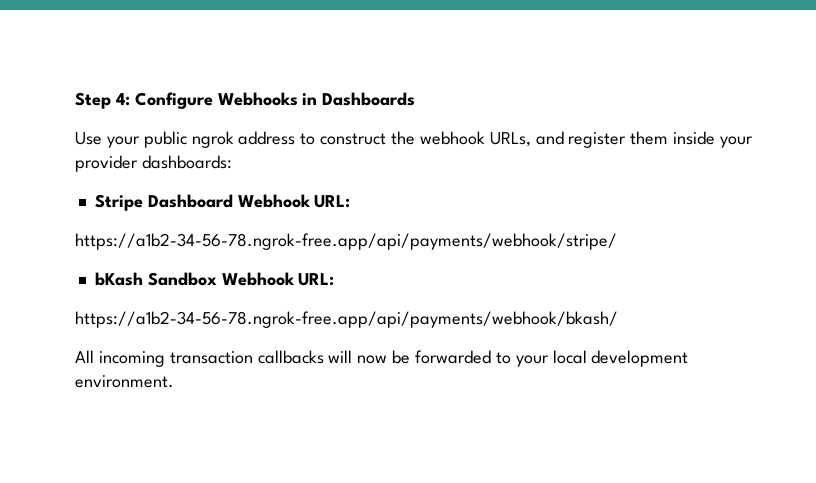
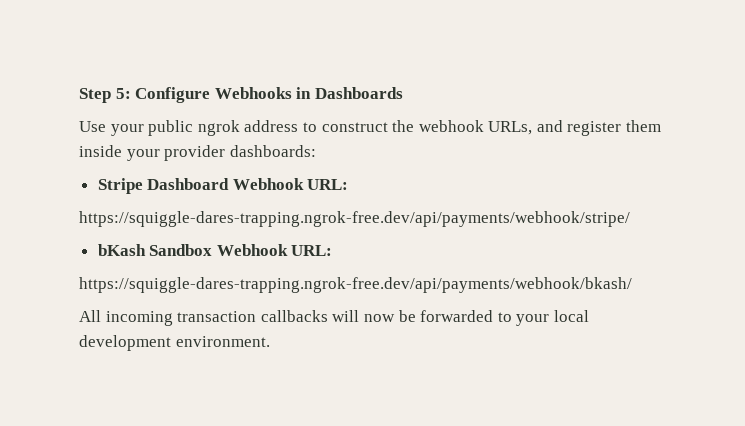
- Step 4: Configure Webhooks in Dashboards
+ Step 5: Configure Webhooks in Dashboards
- https://a1b2-34-56-78.ngrok-free.app/api/payments/webhook/stripe/
+ https://squiggle-dares-trapping.ngrok-free.dev/api/payments/webhook/stripe/
- https://a1b2-34-56-78.ngrok-free.app/api/payments/webhook/bkash/
+ https://squiggle-dares-trapping.ngrok-free.dev/api/payments/webhook/bkash/

